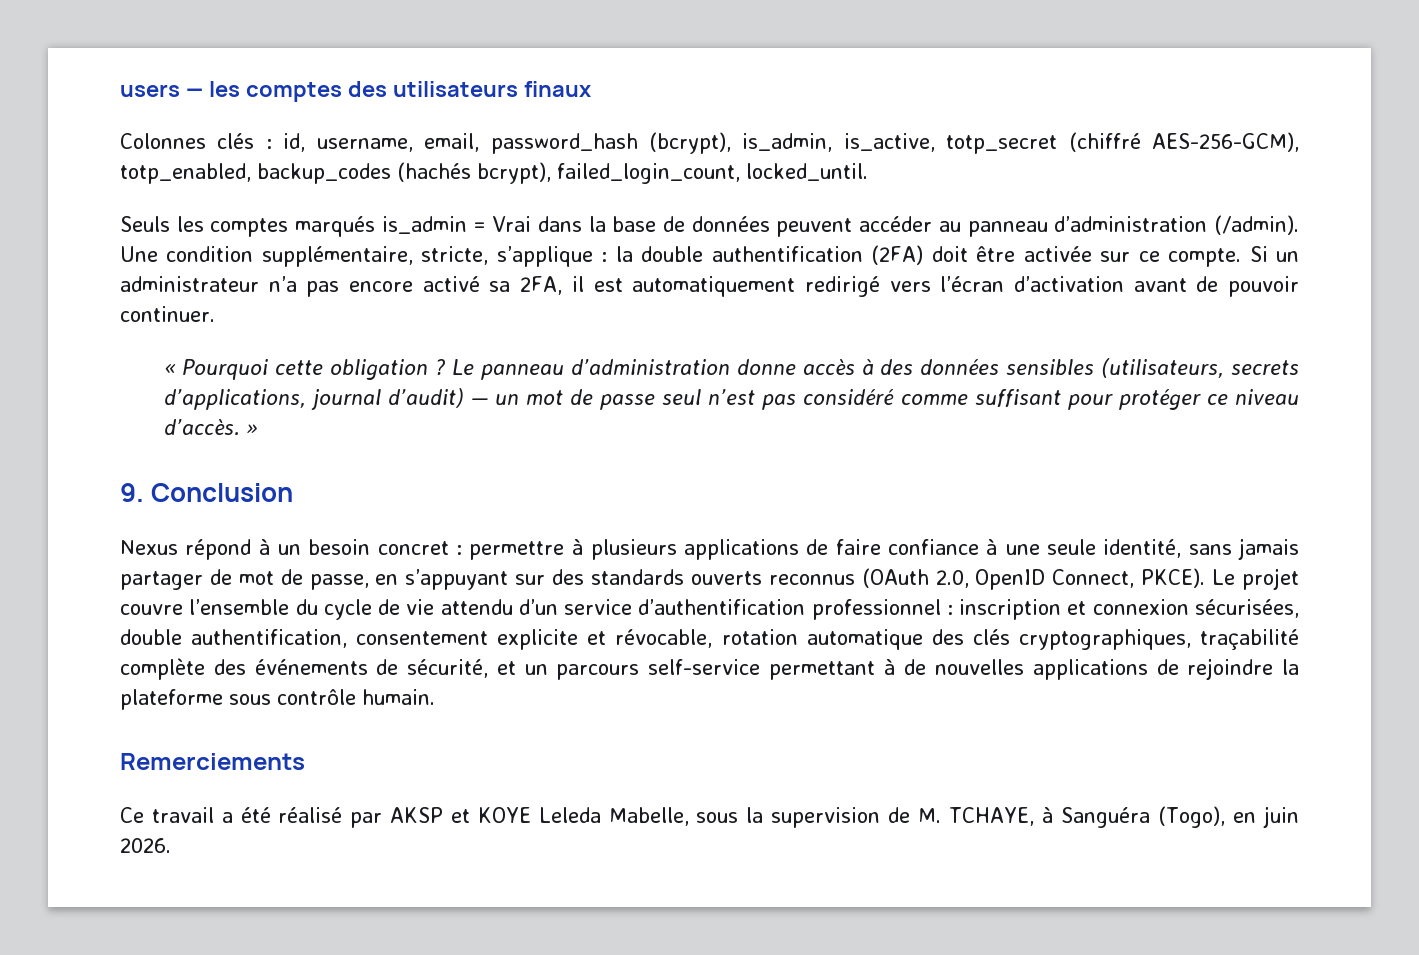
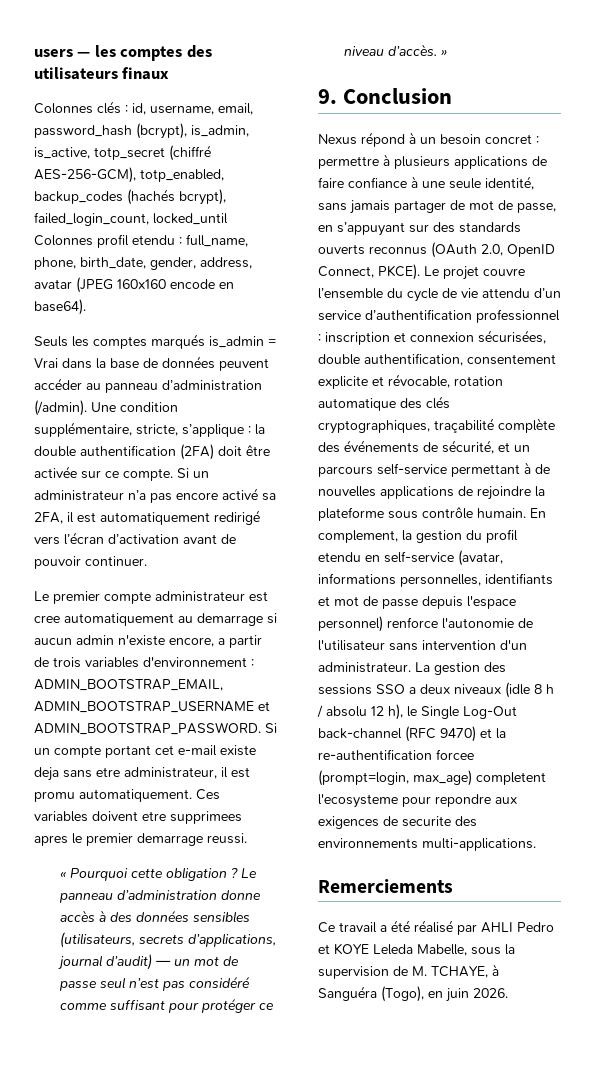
- Colonnes clés : id, username, email, password_hash (bcrypt), is_admin, is_active, totp_secret (chiffré AES-256-GCM), totp_enabled, backup_codes (hachés bcrypt), failed_login_count, locked_until.
+ Colonnes clés : id, username, email, password_hash (bcrypt), is_admin, is_active, totp_secret (chiffré AES-256-GCM), totp_enabled, backup_codes (hachés bcrypt), failed_login_count, locked_until Colonnes profil etendu : full_name, phone, birth_date, gender, address, avatar (JPEG 160x160 encode en base64).
+ Le premier compte administrateur est cree automatiquement au demarrage si aucun admin n'existe encore, a partir de trois variables d'environnement : ADMIN_BOOTSTRAP_EMAIL, ADMIN_BOOTSTRAP_USERNAME et ADMIN_BOOTSTRAP_PASSWORD. Si un compte portant cet e-mail existe deja sans etre administrateur, il est promu automatiquement. Ces variables doivent etre supprimees apres le premier demarrage reussi.
+ En complement, la gestion du profil etendu en self-service (avatar, informations personnelles, identifiants et mot de passe depuis l'espace personnel) renforce l'autonomie de l'utilisateur sans intervention d'un administrateur. La gestion des sessions SSO a deux niveaux (idle 8 h / absolu 12 h), le Single Log-Out back-channel (RFC 9470) et la re-authentification forcee (prompt=login, max_age) completent l'ecosysteme pour repondre aux exigences de securite des environnements multi-applications.
- Ce travail a été réalisé par AKSP et KOYE Leleda Mabelle, sous la supervision de M. TCHAYE, à Sanguéra (Togo), en juin 2026.
+ Ce travail a été réalisé par AHLI Pedro et KOYE Leleda Mabelle, sous la supervision de M. TCHAYE, à Sanguéra (Togo), en juin 2026.

